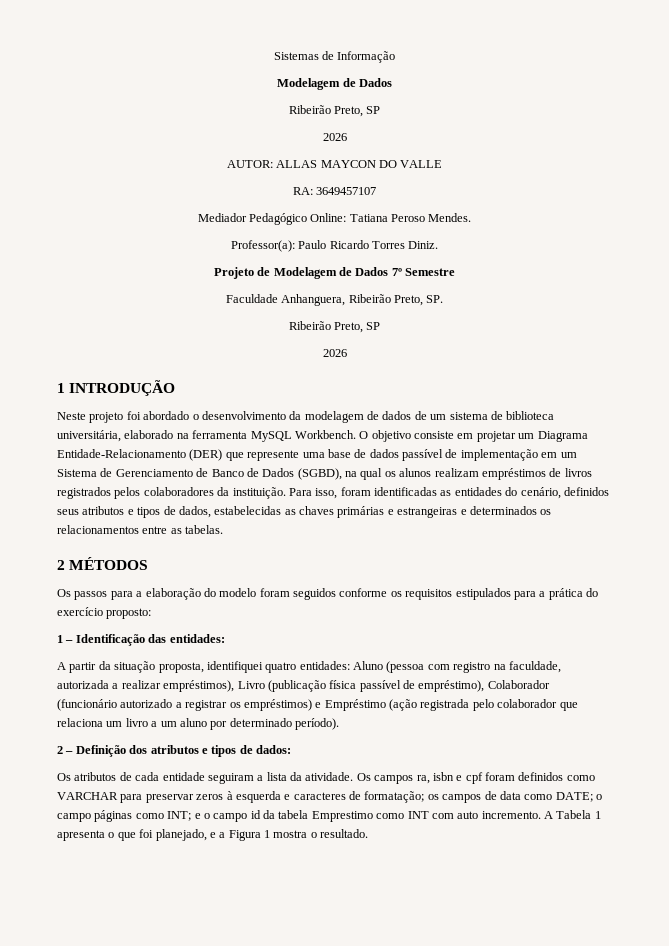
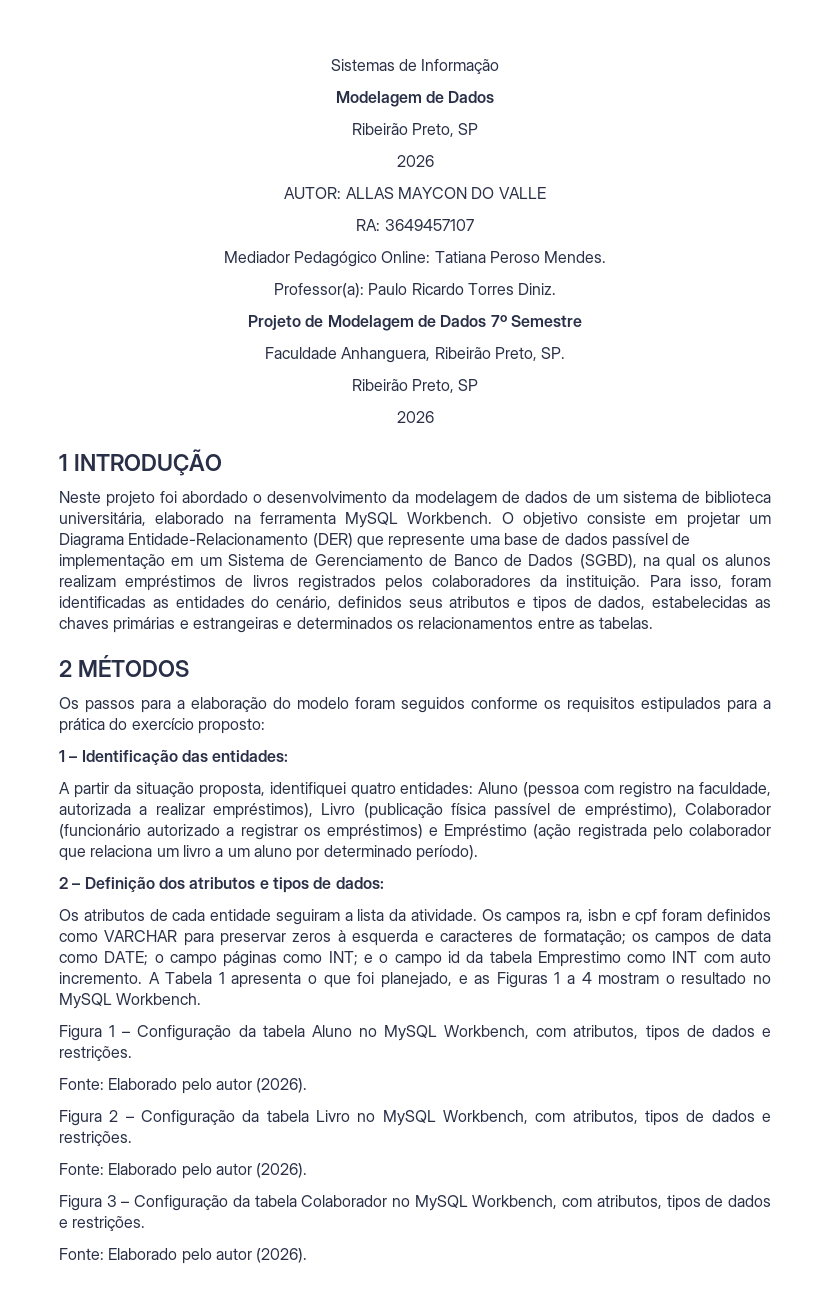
- A Tabela 1 apresenta o que foi planejado, e a Figura 1 mostra o resultado.
+ A Tabela 1 apresenta o que foi planejado, e as Figuras 1 a 4 mostram o resultado no MySQL Workbench.
+ Figura 1 – Configuração da tabela Aluno no MySQL Workbench, com atributos, tipos de dados e restrições.
+ Fonte: Elaborado pelo autor (2026).
+ Figura 2 – Configuração da tabela Livro no MySQL Workbench, com atributos, tipos de dados e restrições.
+ Fonte: Elaborado pelo autor (2026).
+ Figura 3 – Configuração da tabela Colaborador no MySQL Workbench, com atributos, tipos de dados e restrições.
+ Fonte: Elaborado pelo autor (2026).

